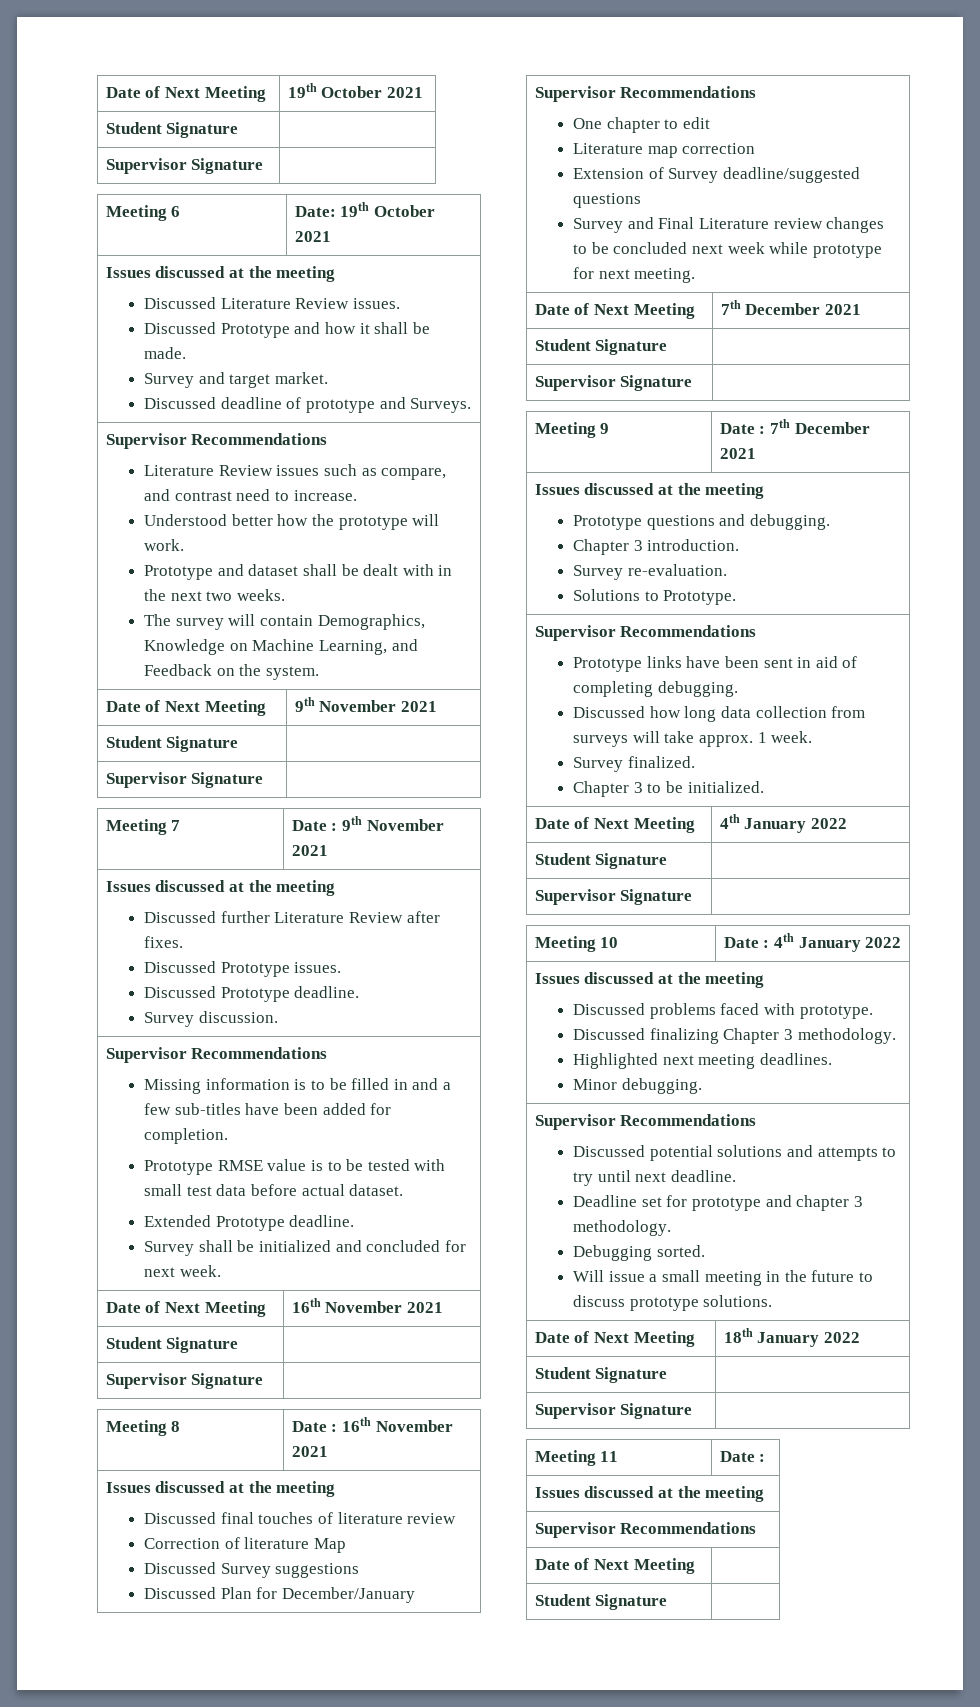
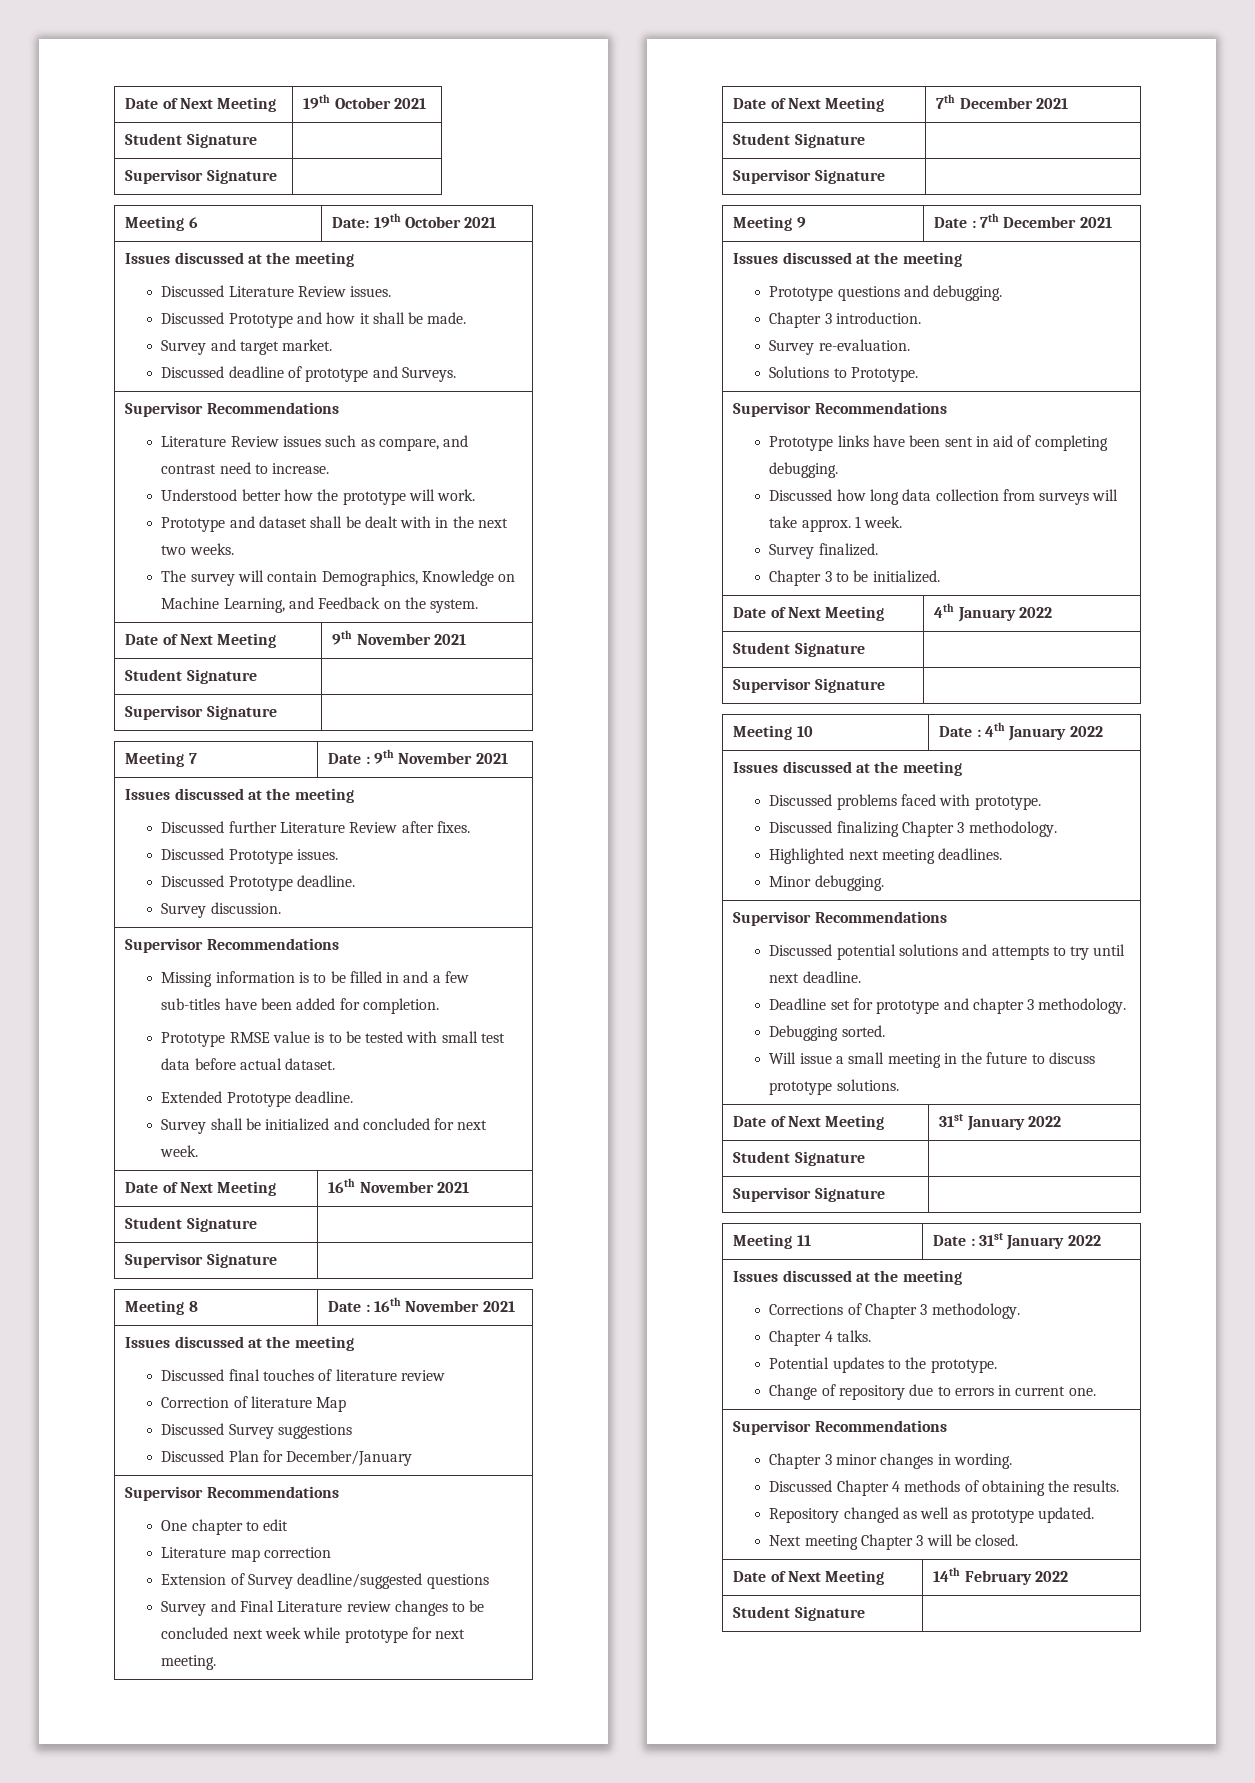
- Date of Next Meeting | 18th January 2022
+ Date of Next Meeting | 31st January 2022
- Meeting 11 | Date :
+ Meeting 11 | Date : 31st January 2022
  Issues discussed at the meeting
+ Corrections of Chapter 3 methodology.
+ Chapter 4 talks.
+ Potential updates to the prototype.
+ Change of repository due to errors in current one.
  Supervisor Recommendations
- Date of Next Meeting |
+ Chapter 3 minor changes in wording.
+ Discussed Chapter 4 methods of obtaining the results.
+ Repository changed as well as prototype updated.
+ Next meeting Chapter 3 will be closed.
+ Date of Next Meeting | 14th February 2022

